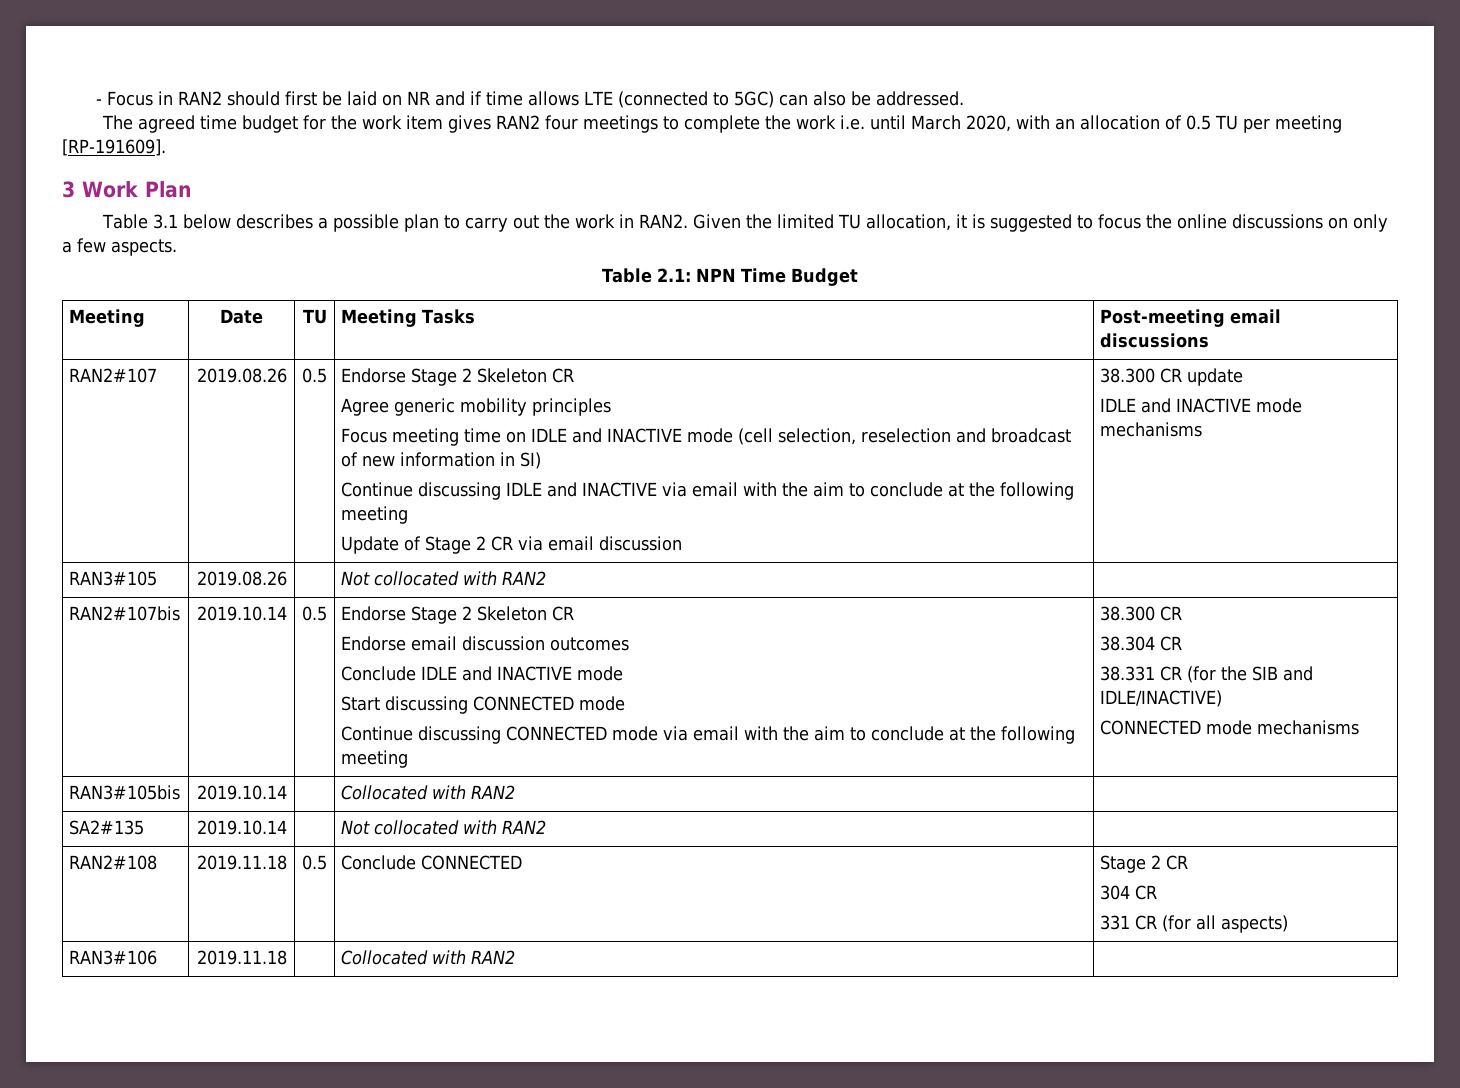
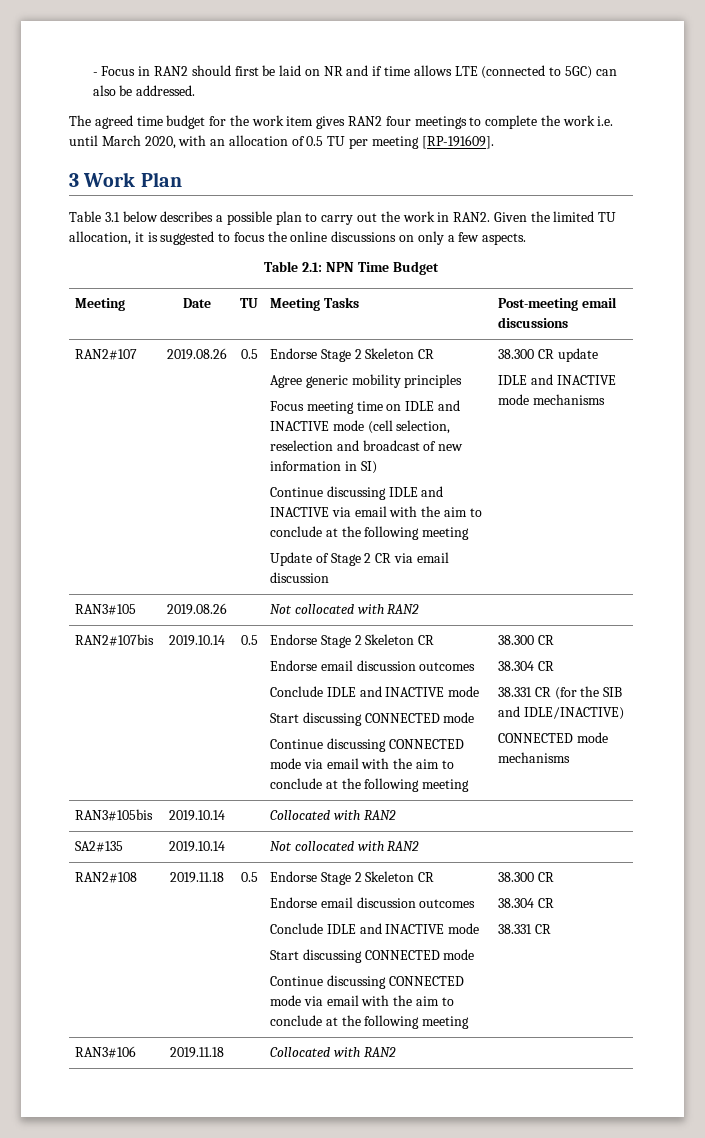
- 2019.11.18 | 0.5 | Conclude CONNECTED | Stage 2 CR
- 304 CR
- 331 CR (for all aspects)
+ 2019.11.18 | 0.5 | Endorse Stage 2 Skeleton CR
+ Endorse email discussion outcomes
+ Conclude IDLE and INACTIVE mode
+ Start discussing CONNECTED mode
+ Continue discussing CONNECTED mode via email with the aim to conclude at the following meeting | 38.300 CR
+ 38.304 CR
+ 38.331 CR

